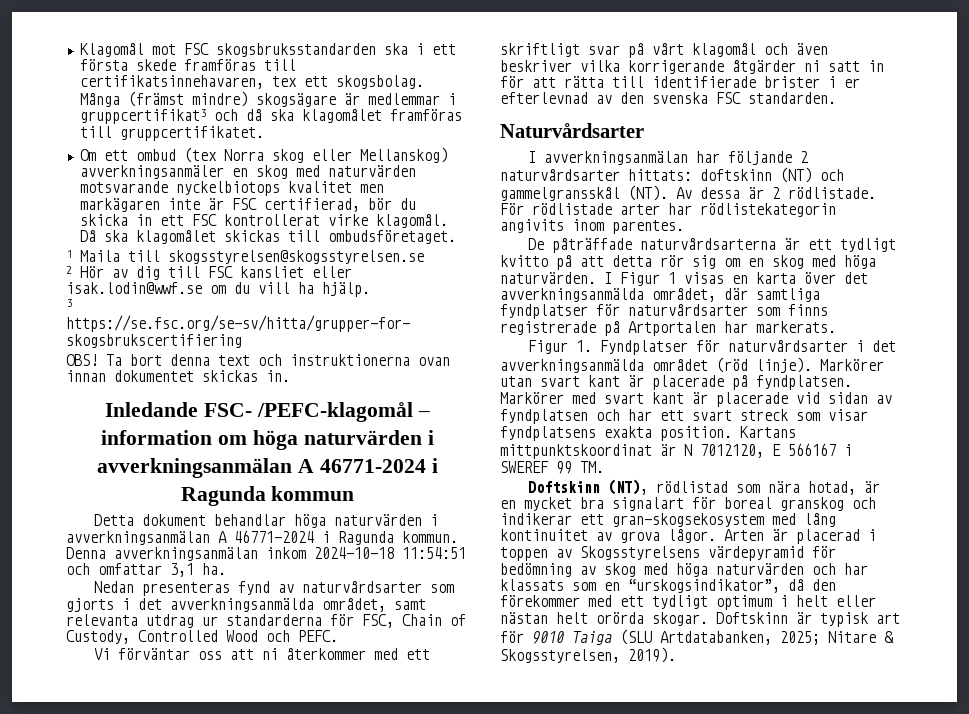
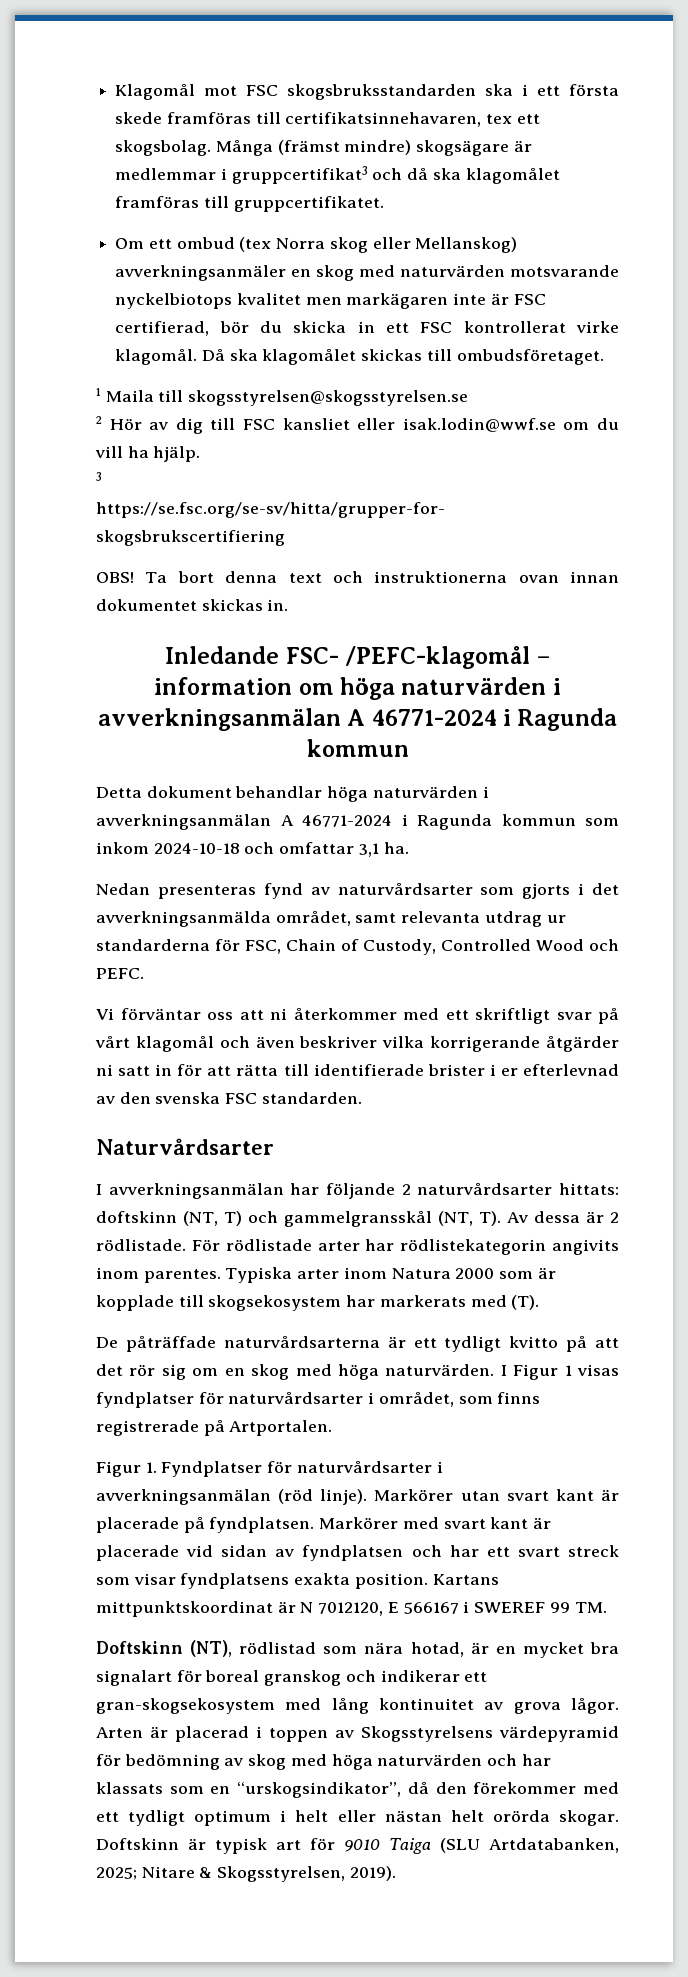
- Detta dokument behandlar höga naturvärden i avverkningsanmälan A 46771-2024 i Ragunda kommun. Denna avverkningsanmälan inkom 2024-10-18 11:54:51 och omfattar 3,1 ha.
+ Detta dokument behandlar höga naturvärden i avverkningsanmälan A 46771-2024 i Ragunda kommun som inkom 2024-10-18 och omfattar 3,1 ha.
- I avverkningsanmälan har följande 2 naturvårdsarter hittats: doftskinn (NT) och gammelgransskål (NT). Av dessa är 2 rödlistade.
+ I avverkningsanmälan har följande 2 naturvårdsarter hittats: doftskinn (NT, T) och gammelgransskål (NT, T). Av dessa är 2 rödlistade.
+ Typiska arter inom Natura 2000 som är kopplade till skogsekosystem har markerats med (T).
- De påträffade naturvårdsarterna är ett tydligt kvitto på att detta rör sig om en skog med höga naturvärden.
+ De påträffade naturvårdsarterna är ett tydligt kvitto på att det rör sig om en skog med höga naturvärden.
- I Figur 1 visas en karta över det avverkningsanmälda området, där samtliga fyndplatser för naturvårdsarter som finns registrerade på Artportalen har markerats.
+ I Figur 1 visas fyndplatser för naturvårdsarter i området, som finns registrerade på Artportalen.
- Figur 1. Fyndplatser för naturvårdsarter i det avverkningsanmälda området (röd linje).
+ Figur 1. Fyndplatser för naturvårdsarter i avverkningsanmälan (röd linje).

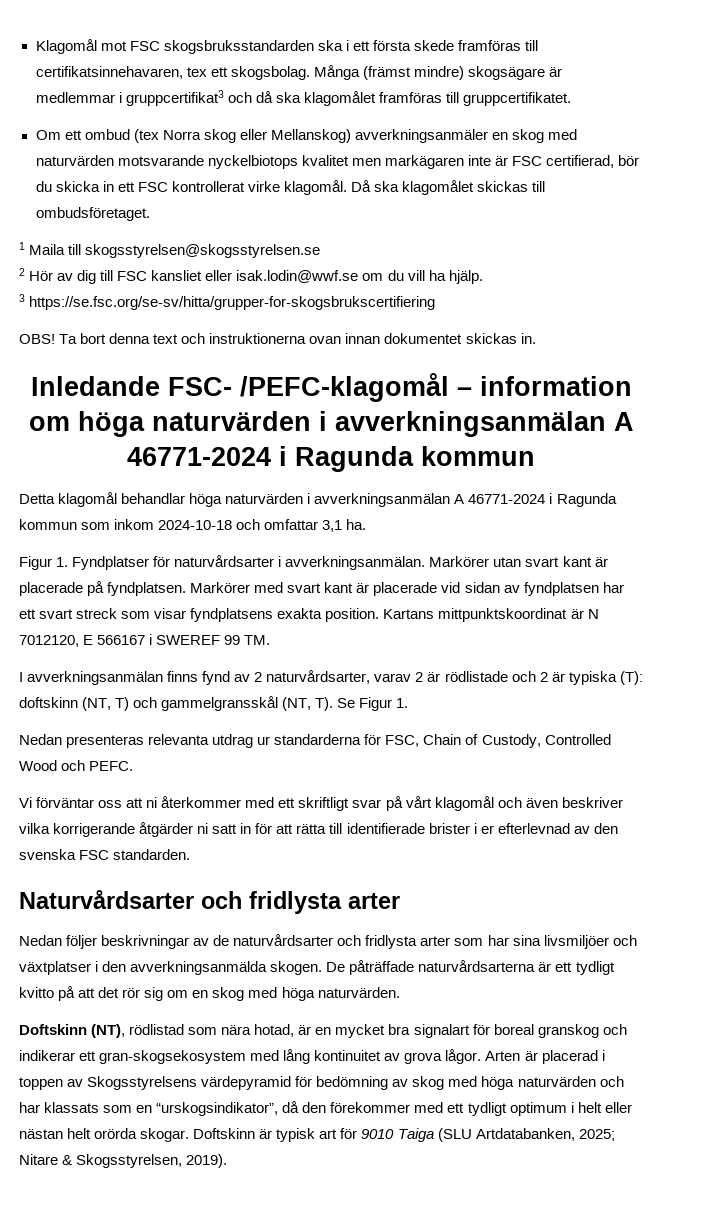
- Detta dokument behandlar höga naturvärden i avverkningsanmälan A 46771-2024 i Ragunda kommun som inkom 2024-10-18 och omfattar 3,1 ha.
+ Detta klagomål behandlar höga naturvärden i avverkningsanmälan A 46771-2024 i Ragunda kommun som inkom 2024-10-18 och omfattar 3,1 ha.
- Nedan presenteras fynd av naturvårdsarter som gjorts i det avverkningsanmälda området, samt relevanta utdrag ur standarderna för FSC, Chain of Custody, Controlled Wood och PEFC.
+ Figur 1. Fyndplatser för naturvårdsarter i avverkningsanmälan. Markörer utan svart kant är placerade på fyndplatsen. Markörer med svart kant är placerade vid sidan av fyndplatsen har ett svart streck som visar fyndplatsens exakta position. Kartans mittpunktskoordinat är N 7012120, E 566167 i SWEREF 99 TM.
+ I avverkningsanmälan finns fynd av 2 naturvårdsarter, varav 2 är rödlistade och 2 är typiska (T): doftskinn (NT, T) och gammelgransskål (NT, T). Se Figur 1.
+ Nedan presenteras relevanta utdrag ur standarderna för FSC, Chain of Custody, Controlled Wood och PEFC.
- Naturvårdsarter
- I avverkningsanmälan har följande 2 naturvårdsarter hittats: doftskinn (NT, T) och gammelgransskål (NT, T). Av dessa är 2 rödlistade. För rödlistade arter har rödlistekategorin angivits inom parentes. Typiska arter inom Natura 2000 som är kopplade till skogsekosystem har markerats med (T).
- De påträffade naturvårdsarterna är ett tydligt kvitto på att det rör sig om en skog med höga naturvärden. I Figur 1 visas fyndplatser för naturvårdsarter i området, som finns registrerade på Artportalen.
- Figur 1. Fyndplatser för naturvårdsarter i avverkningsanmälan (röd linje). Markörer utan svart kant är placerade på fyndplatsen. Markörer med svart kant är placerade vid sidan av fyndplatsen och har ett svart streck som visar fyndplatsens exakta position. Kartans mittpunktskoordinat är N 7012120, E 566167 i SWEREF 99 TM.
+ Naturvårdsarter och fridlysta arter
+ Nedan följer beskrivningar av de naturvårdsarter och fridlysta arter som har sina livsmiljöer och växtplatser i den avverkningsanmälda skogen. De påträffade naturvårdsarterna är ett tydligt kvitto på att det rör sig om en skog med höga naturvärden.

